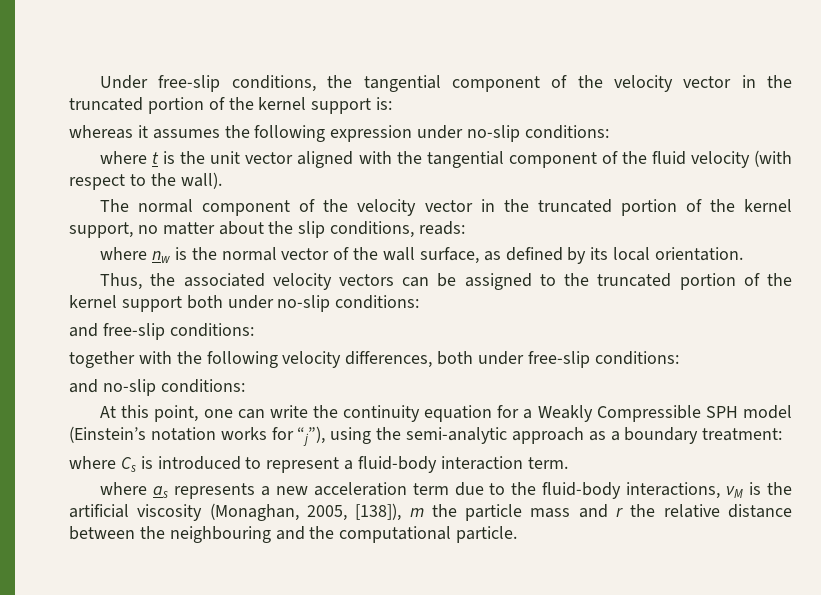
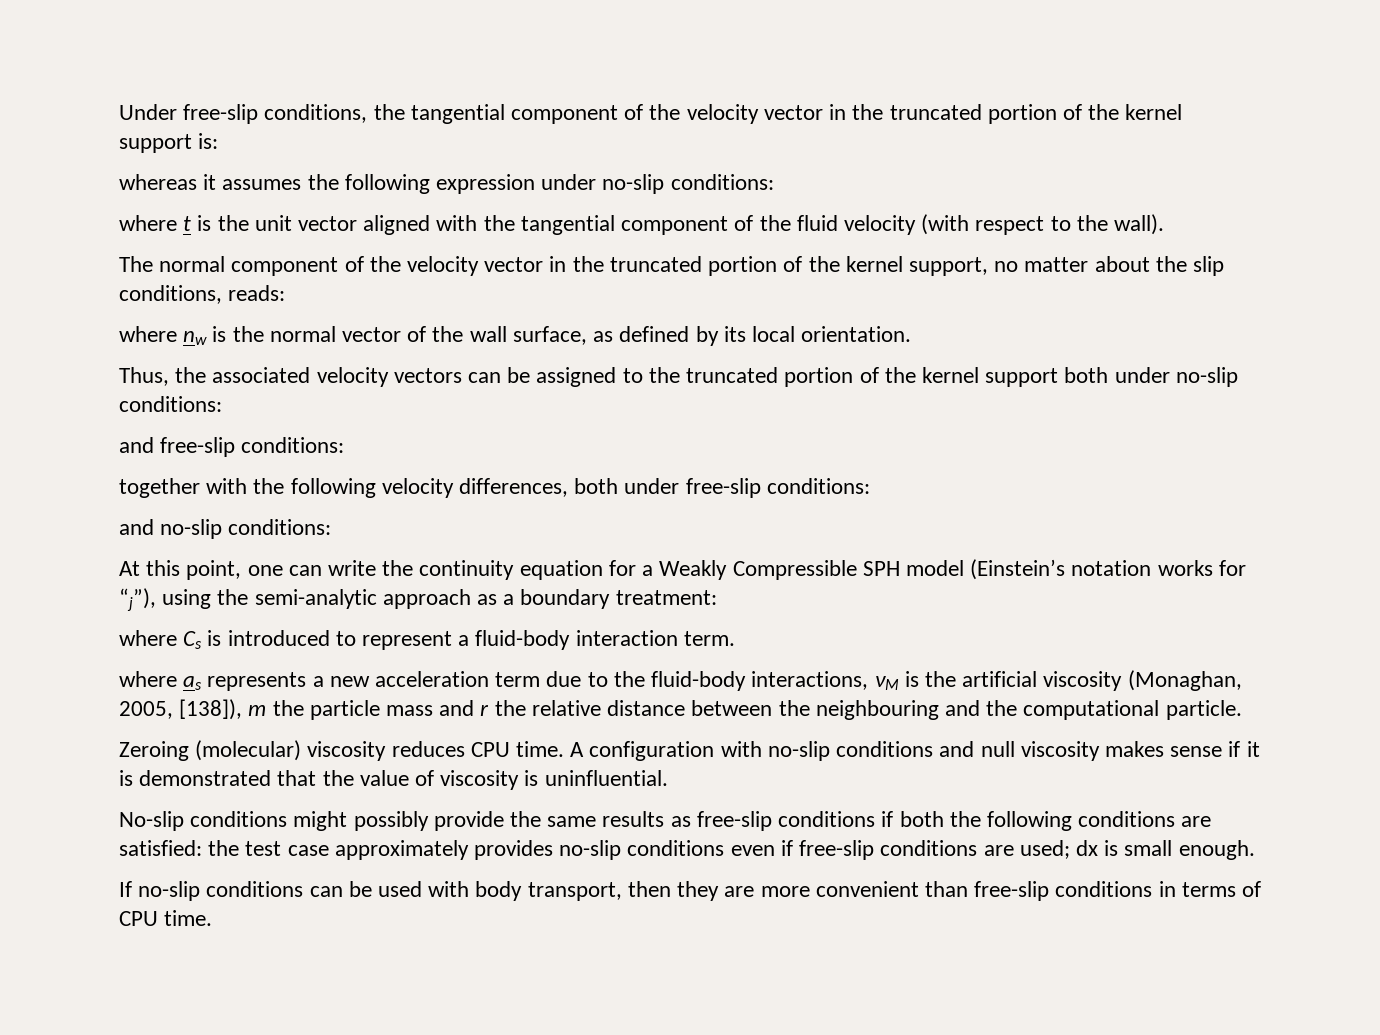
+ Zeroing (molecular) viscosity reduces CPU time. A configuration with no-slip conditions and null viscosity makes sense if it is demonstrated that the value of viscosity is uninfluential.
+ No-slip conditions might possibly provide the same results as free-slip conditions if both the following conditions are satisfied: the test case approximately provides no-slip conditions even if free-slip conditions are used; dx is small enough.
+ If no-slip conditions can be used with body transport, then they are more convenient than free-slip conditions in terms of CPU time.

